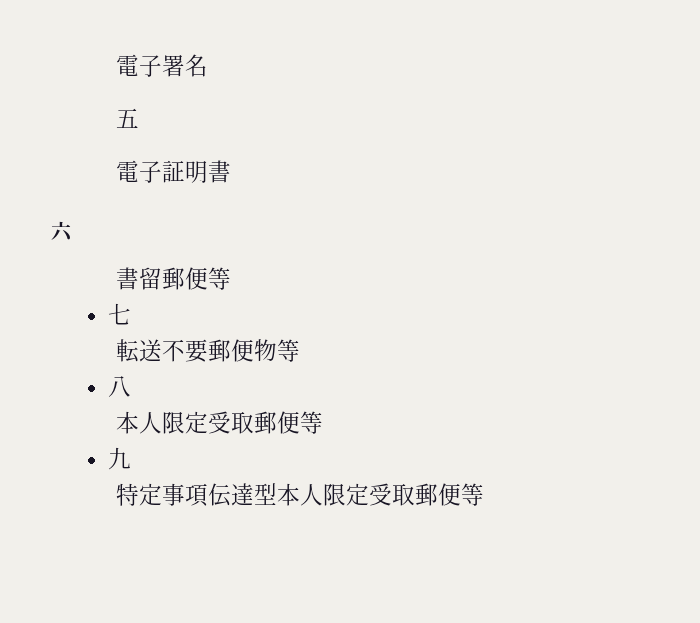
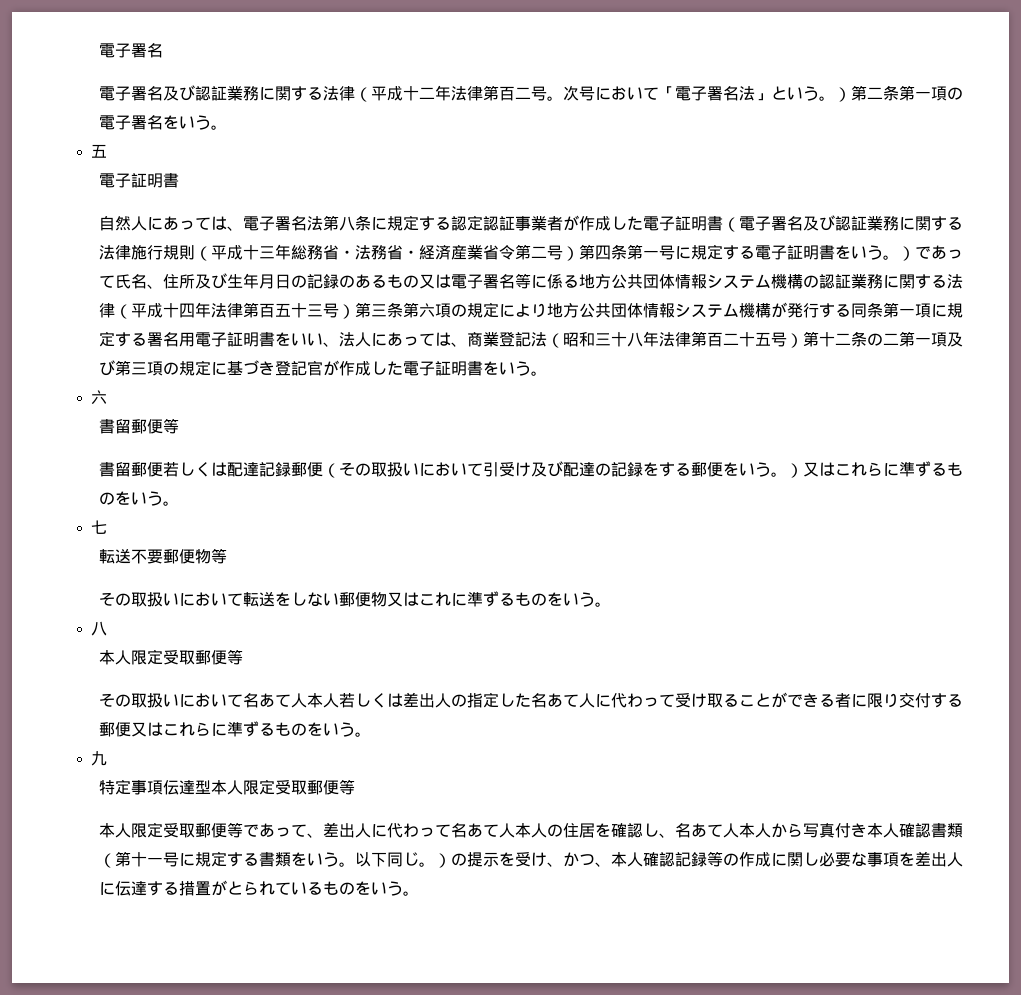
+ 電子署名及び認証業務に関する法律（平成十二年法律第百二号。次号において「電子署名法」という。）第二条第一項の電子署名をいう。
  五
  電子証明書
+ 自然人にあっては、電子署名法第八条に規定する認定認証事業者が作成した電子証明書（電子署名及び認証業務に関する法律施行規則（平成十三年総務省・法務省・経済産業省令第二号）第四条第一号に規定する電子証明書をいう。）であって氏名、住所及び生年月日の記録のあるもの又は電子署名等に係る地方公共団体情報システム機構の認証業務に関する法律（平成十四年法律第百五十三号）第三条第六項の規定により地方公共団体情報システム機構が発行する同条第一項に規定する署名用電子証明書をいい、法人にあっては、商業登記法（昭和三十八年法律第百二十五号）第十二条の二第一項及び第三項の規定に基づき登記官が作成した電子証明書をいう。
  六
  書留郵便等
+ 書留郵便若しくは配達記録郵便（その取扱いにおいて引受け及び配達の記録をする郵便をいう。）又はこれらに準ずるものをいう。
+ その取扱いにおいて転送をしない郵便物又はこれに準ずるものをいう。
+ その取扱いにおいて名あて人本人若しくは差出人の指定した名あて人に代わって受け取ることができる者に限り交付する郵便又はこれらに準ずるものをいう。
+ 本人限定受取郵便等であって、差出人に代わって名あて人本人の住居を確認し、名あて人本人から写真付き本人確認書類（第十一号に規定する書類をいう。以下同じ。）の提示を受け、かつ、本人確認記録等の作成に関し必要な事項を差出人に伝達する措置がとられているものをいう。

